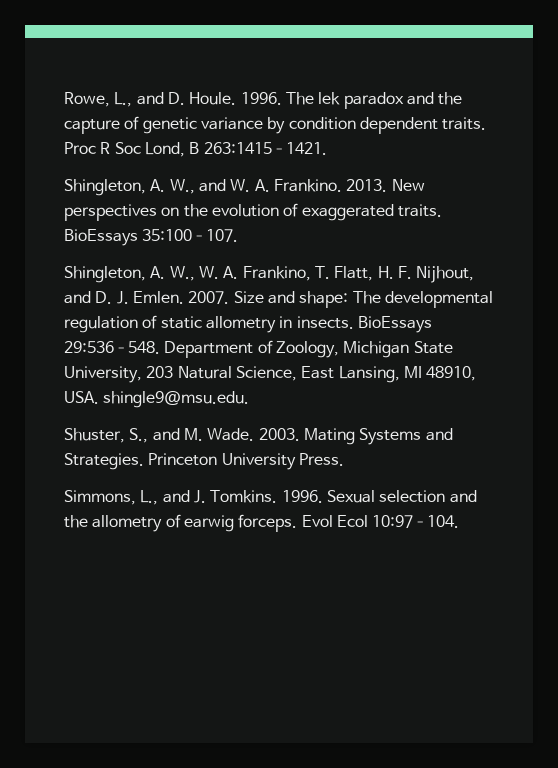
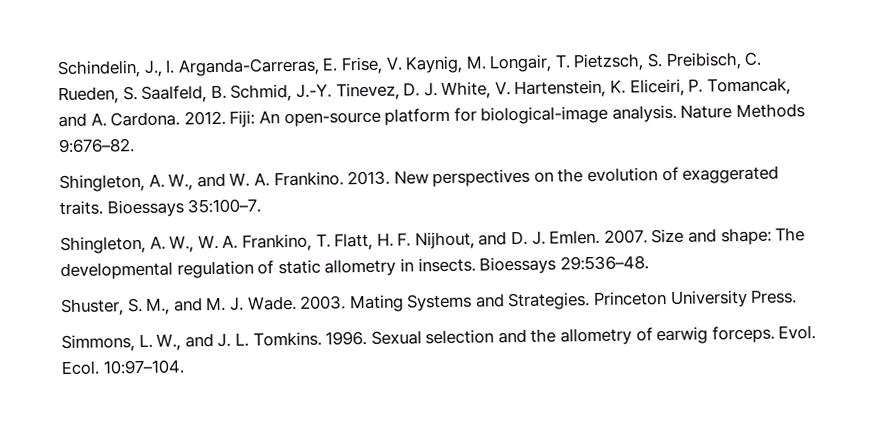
- Rowe, L., and D. Houle. 1996. The lek paradox and the capture of genetic variance by condition dependent traits. Proc R Soc Lond, B 263:1415–1421.
+ Schindelin, J., I. Arganda-Carreras, E. Frise, V. Kaynig, M. Longair, T. Pietzsch, S. Preibisch, C. Rueden, S. Saalfeld, B. Schmid, J.-Y. Tinevez, D. J. White, V. Hartenstein, K. Eliceiri, P. Tomancak, and A. Cardona. 2012. Fiji: An open-source platform for biological-image analysis. Nature Methods 9:676–82.
- BioEssays 35:100–107.
+ Bioessays 35:100–7.
- BioEssays 29:536–548. Department of Zoology, Michigan State University, 203 Natural Science, East Lansing, MI 48910, USA. shingle9@msu.edu.
+ Bioessays 29:536–48.
- Shuster, S., and M. Wade.
+ Shuster, S. M., and M. J. Wade.
- Simmons, L., and J. Tomkins.
+ Simmons, L. W., and J. L. Tomkins.
- Evol Ecol 10:97–104.
+ Evol. Ecol. 10:97–104.

